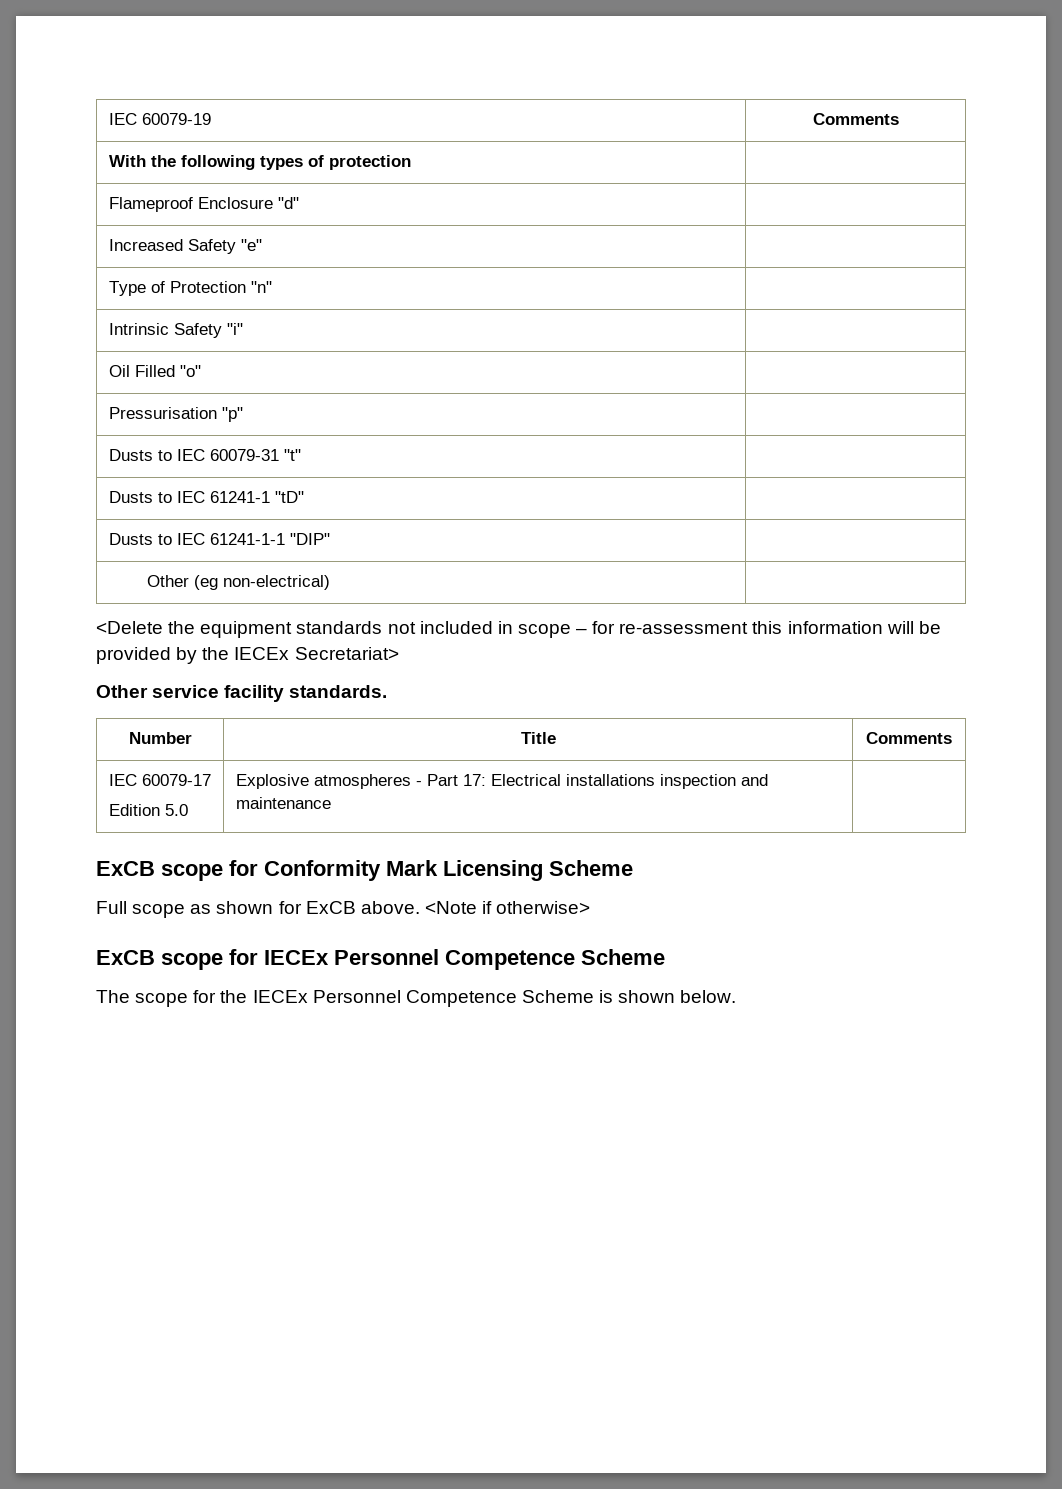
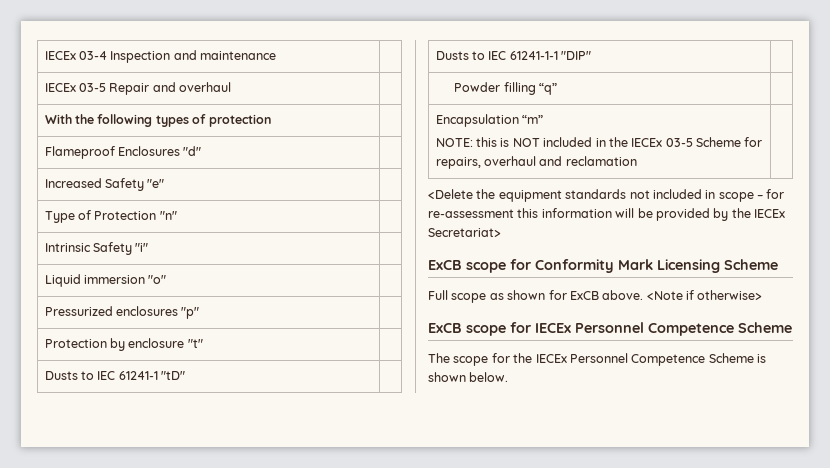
- IEC 60079-19 | Comments
+ IECEx 03-4 Inspection and maintenance |
+ IECEx 03-5 Repair and overhaul |
- Flameproof Enclosure "d" |
+ Flameproof Enclosures "d" |
- Oil Filled "o" |
+ Liquid immersion "o" |
- Pressurisation "p" |
+ Pressurized enclosures "p" |
- Dusts to IEC 60079-31 "t" |
+ Protection by enclosure "t" |
- Other (eg non-electrical) |
+ Powder filling “q” |
+ Encapsulation “m”
+ NOTE: this is NOT included in the IECEx 03-5 Scheme for repairs, overhaul and reclamation |
- Other service facility standards.
- Number | Title | Comments
- IEC 60079-17
- Edition 5.0 | Explosive atmospheres - Part 17: Electrical installations inspection and maintenance |

